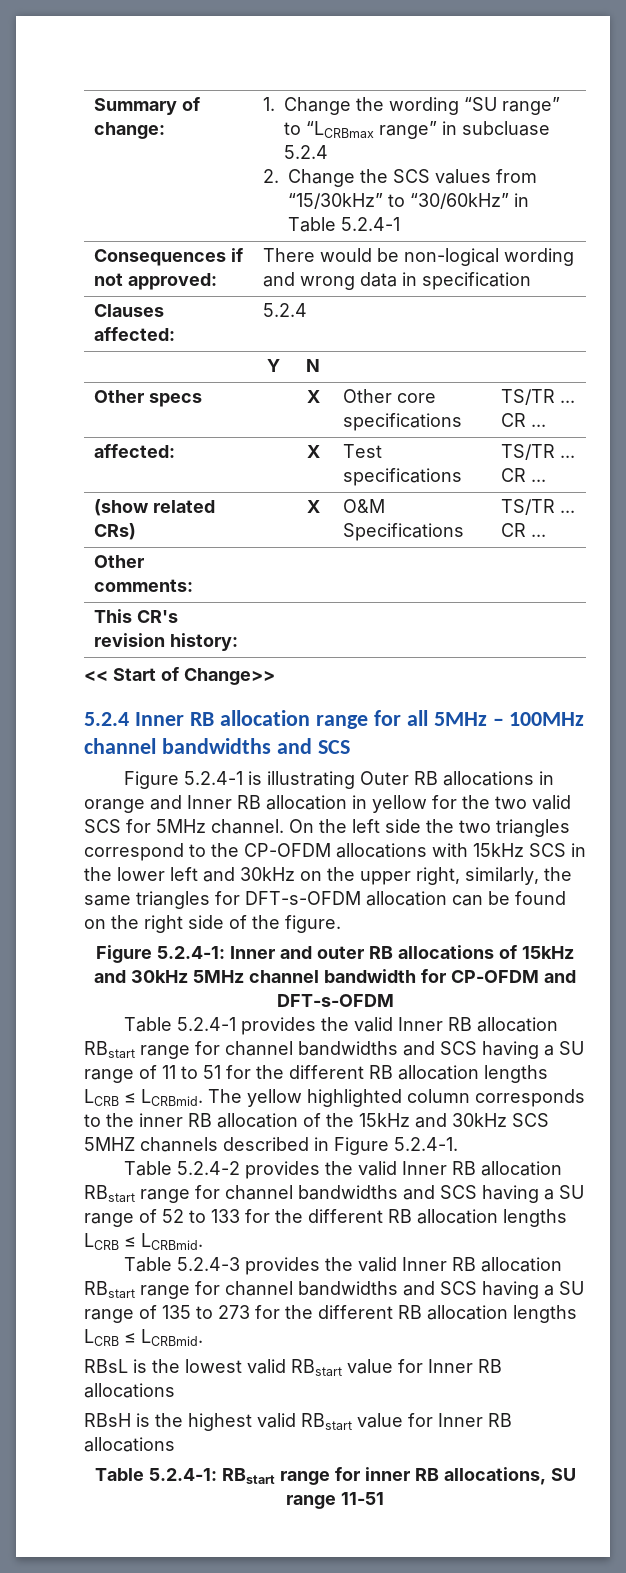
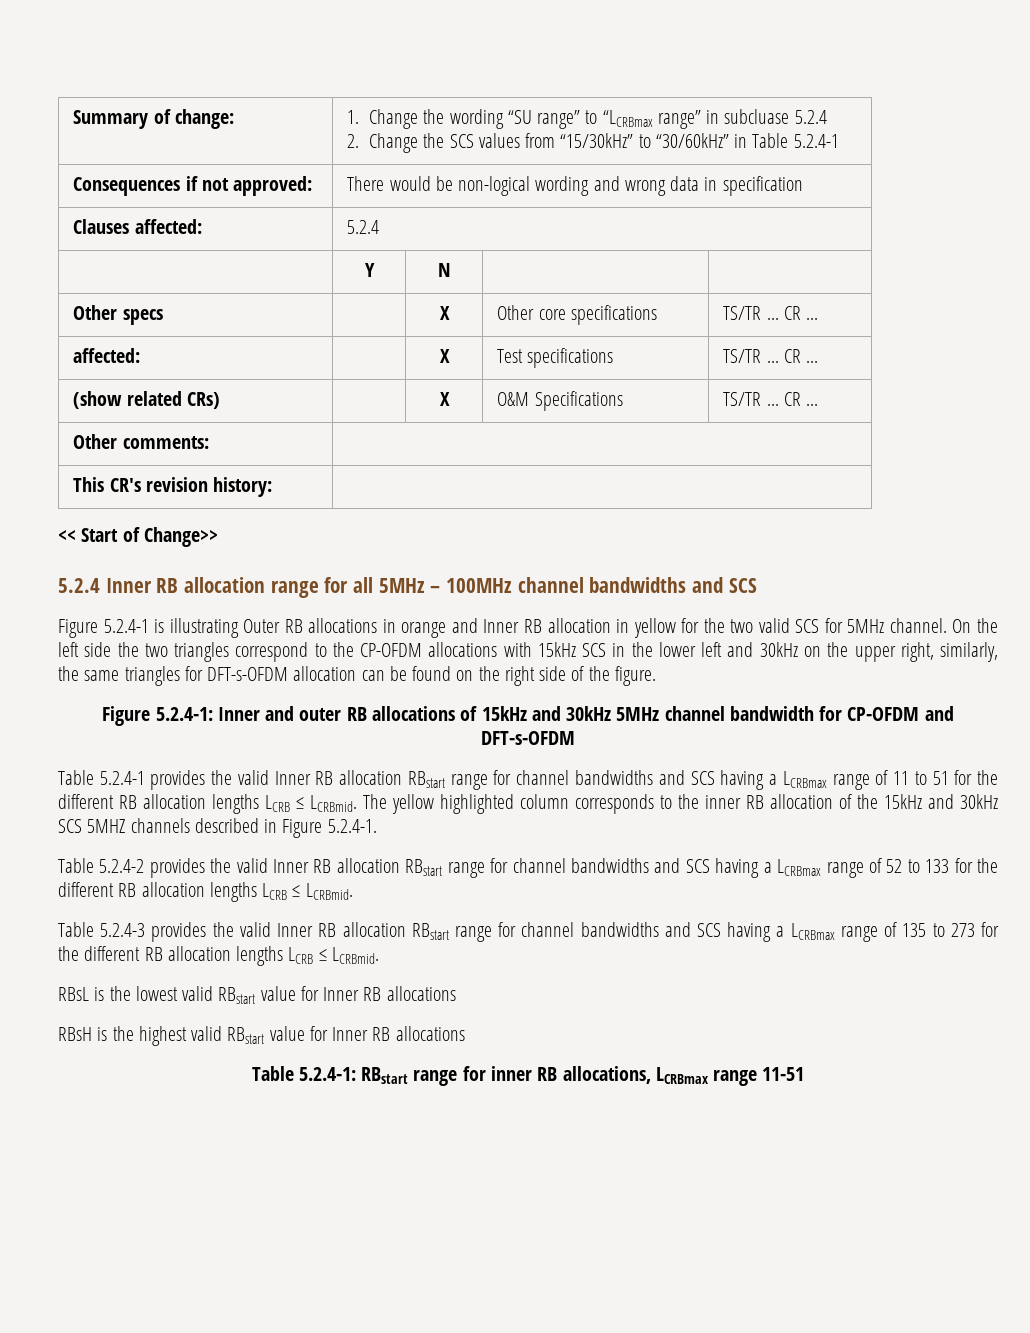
- Table 5.2.4-1 provides the valid Inner RB allocation RBstart range for channel bandwidths and SCS having a SU range of 11 to 51 for the different RB allocation lengths LCRB ≤ LCRBmid.
+ Table 5.2.4-1 provides the valid Inner RB allocation RBstart range for channel bandwidths and SCS having a LCRBmax range of 11 to 51 for the different RB allocation lengths LCRB ≤ LCRBmid.
- Table 5.2.4-2 provides the valid Inner RB allocation RBstart range for channel bandwidths and SCS having a SU range of 52 to 133 for the different RB allocation lengths LCRB ≤ LCRBmid.
+ Table 5.2.4-2 provides the valid Inner RB allocation RBstart range for channel bandwidths and SCS having a LCRBmax range of 52 to 133 for the different RB allocation lengths LCRB ≤ LCRBmid.
- Table 5.2.4-3 provides the valid Inner RB allocation RBstart range for channel bandwidths and SCS having a SU range of 135 to 273 for the different RB allocation lengths LCRB ≤ LCRBmid.
+ Table 5.2.4-3 provides the valid Inner RB allocation RBstart range for channel bandwidths and SCS having a LCRBmax range of 135 to 273 for the different RB allocation lengths LCRB ≤ LCRBmid.
- Table 5.2.4-1: RBstart range for inner RB allocations, SU range 11-51
+ Table 5.2.4-1: RBstart range for inner RB allocations, LCRBmax range 11-51

